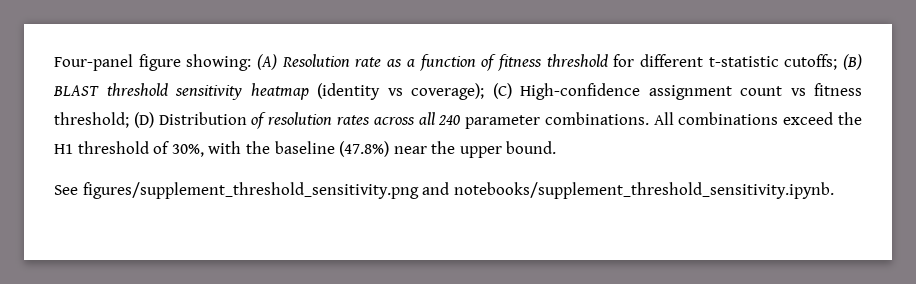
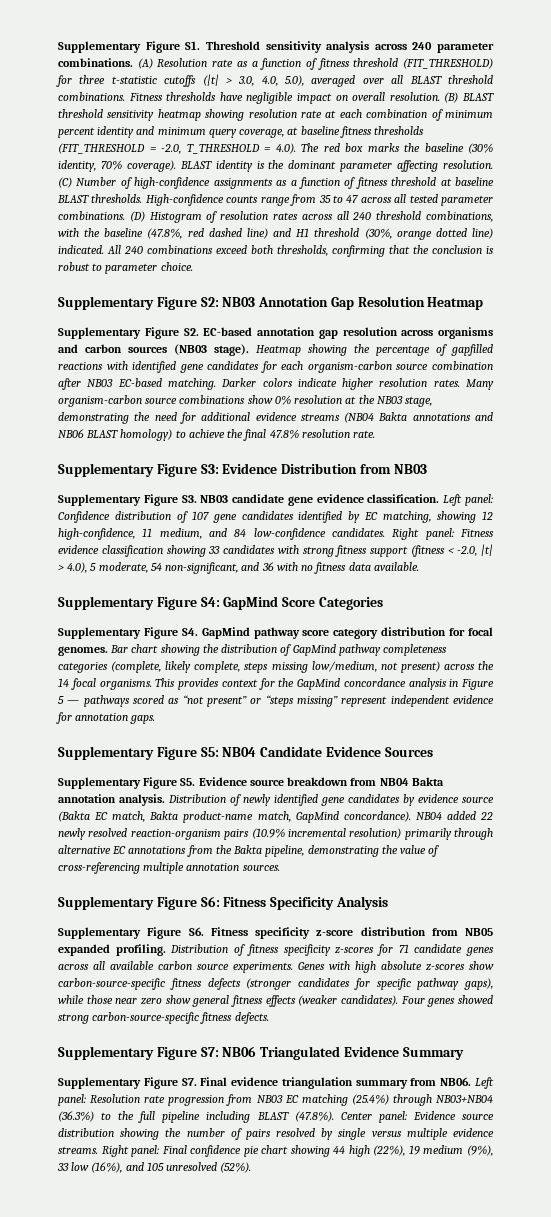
- Four-panel figure showing: (A) Resolution rate as a function of fitness threshold for different t-statistic cutoffs; (B) BLAST threshold sensitivity heatmap (identity vs coverage); (C) High-confidence assignment count vs fitness threshold; (D) Distribution of resolution rates across all 240 parameter combinations. All combinations exceed the H1 threshold of 30%, with the baseline (47.8%) near the upper bound.
- See figures/supplement_threshold_sensitivity.png and notebooks/supplement_threshold_sensitivity.ipynb.
+ Supplementary Figure S1. Threshold sensitivity analysis across 240 parameter combinations. (A) Resolution rate as a function of fitness threshold (FIT_THRESHOLD) for three t-statistic cutoffs (|t| > 3.0, 4.0, 5.0), averaged over all BLAST threshold combinations. Fitness thresholds have negligible impact on overall resolution. (B) BLAST threshold sensitivity heatmap showing resolution rate at each combination of minimum percent identity and minimum query coverage, at baseline fitness thresholds (FIT_THRESHOLD = -2.0, T_THRESHOLD = 4.0). The red box marks the baseline (30% identity, 70% coverage). BLAST identity is the dominant parameter affecting resolution. (C) Number of high-confidence assignments as a function of fitness threshold at baseline BLAST thresholds. High-confidence counts range from 35 to 47 across all tested parameter combinations. (D) Histogram of resolution rates across all 240 threshold combinations, with the baseline (47.8%, red dashed line) and H1 threshold (30%, orange dotted line) indicated. All 240 combinations exceed both thresholds, confirming that the conclusion is robust to parameter choice.
+ Supplementary Figure S2: NB03 Annotation Gap Resolution Heatmap
+ Supplementary Figure S2. EC-based annotation gap resolution across organisms and carbon sources (NB03 stage). Heatmap showing the percentage of gapfilled reactions with identified gene candidates for each organism-carbon source combination after NB03 EC-based matching. Darker colors indicate higher resolution rates. Many organism-carbon source combinations show 0% resolution at the NB03 stage, demonstrating the need for additional evidence streams (NB04 Bakta annotations and NB06 BLAST homology) to achieve the final 47.8% resolution rate.
+ Supplementary Figure S3: Evidence Distribution from NB03
+ Supplementary Figure S3. NB03 candidate gene evidence classification. Left panel: Confidence distribution of 107 gene candidates identified by EC matching, showing 12 high-confidence, 11 medium, and 84 low-confidence candidates. Right panel: Fitness evidence classification showing 33 candidates with strong fitness support (fitness < -2.0, |t| > 4.0), 5 moderate, 54 non-significant, and 36 with no fitness data available.
+ Supplementary Figure S4: GapMind Score Categories
+ Supplementary Figure S4. GapMind pathway score category distribution for focal genomes. Bar chart showing the distribution of GapMind pathway completeness categories (complete, likely complete, steps missing low/medium, not present) across the 14 focal organisms. This provides context for the GapMind concordance analysis in Figure 5 — pathways scored as “not present” or “steps missing” represent independent evidence for annotation gaps.
+ Supplementary Figure S5: NB04 Candidate Evidence Sources
+ Supplementary Figure S5. Evidence source breakdown from NB04 Bakta annotation analysis. Distribution of newly identified gene candidates by evidence source (Bakta EC match, Bakta product-name match, GapMind concordance). NB04 added 22 newly resolved reaction-organism pairs (10.9% incremental resolution) primarily through alternative EC annotations from the Bakta pipeline, demonstrating the value of cross-referencing multiple annotation sources.
+ Supplementary Figure S6: Fitness Specificity Analysis
+ Supplementary Figure S6. Fitness specificity z-score distribution from NB05 expanded profiling. Distribution of fitness specificity z-scores for 71 candidate genes across all available carbon source experiments. Genes with high absolute z-scores show carbon-source-specific fitness defects (stronger candidates for specific pathway gaps), while those near zero show general fitness effects (weaker candidates). Four genes showed strong carbon-source-specific fitness defects.
+ Supplementary Figure S7: NB06 Triangulated Evidence Summary
+ Supplementary Figure S7. Final evidence triangulation summary from NB06. Left panel: Resolution rate progression from NB03 EC matching (25.4%) through NB03+NB04 (36.3%) to the full pipeline including BLAST (47.8%). Center panel: Evidence source distribution showing the number of pairs resolved by single versus multiple evidence streams. Right panel: Final confidence pie chart showing 44 high (22%), 19 medium (9%), 33 low (16%), and 105 unresolved (52%).

